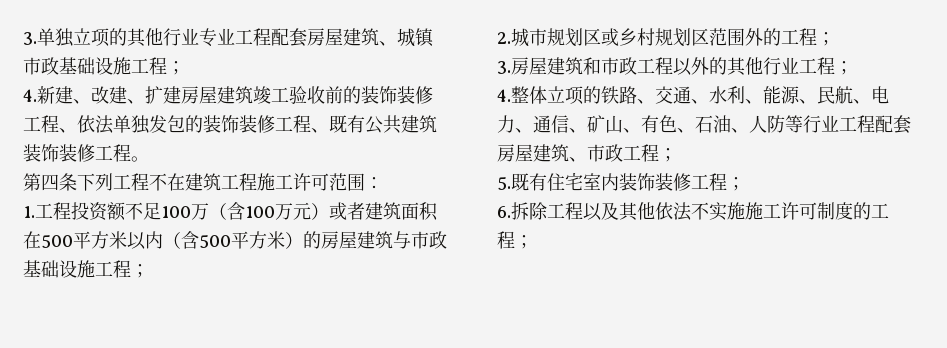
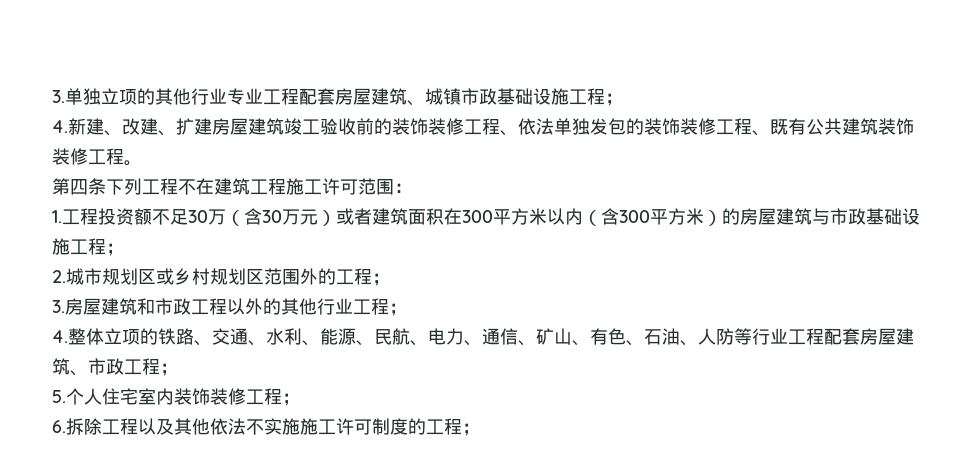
- 1.工程投资额不足100万（含100万元）或者建筑面积在500平方米以内（含500平方米）的房屋建筑与市政基础设施工程；
+ 1.工程投资额不足30万（含30万元）或者建筑面积在300平方米以内（含300平方米）的房屋建筑与市政基础设施工程；
- 5.既有住宅室内装饰装修工程；
+ 5.个人住宅室内装饰装修工程；

